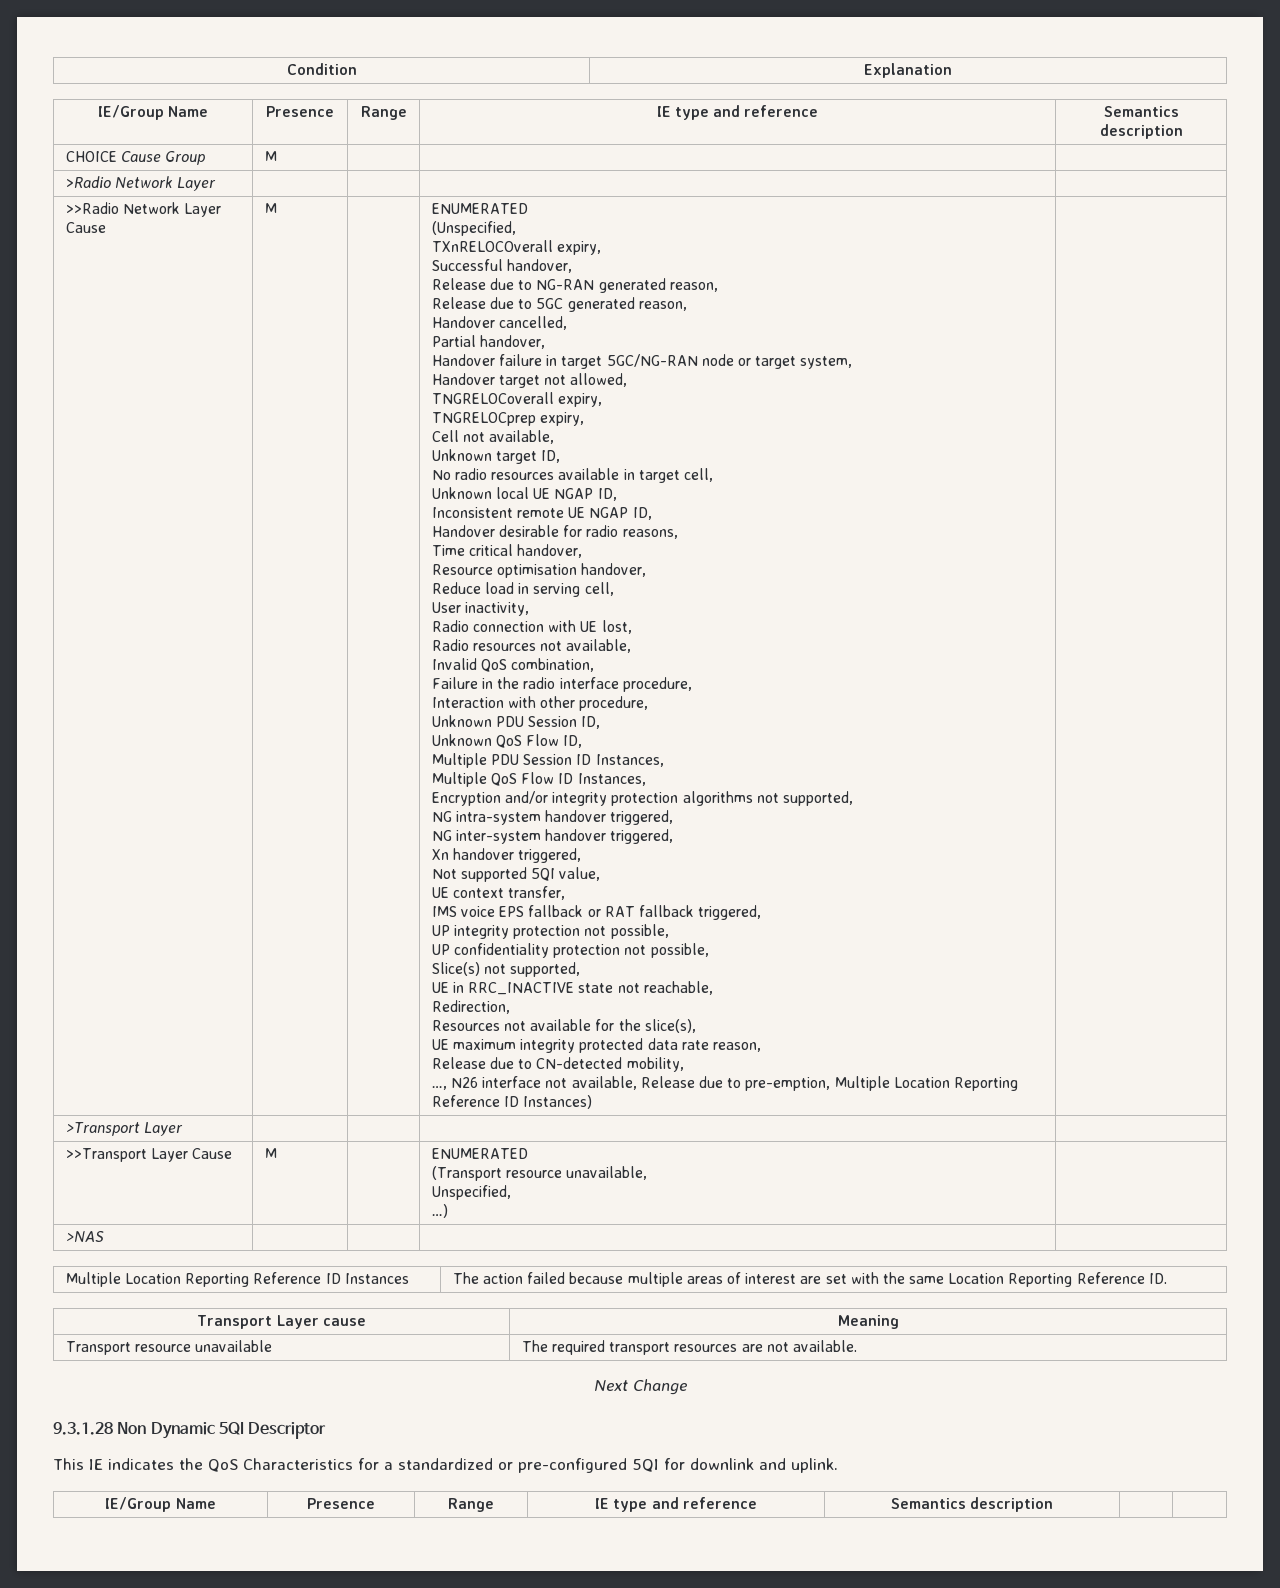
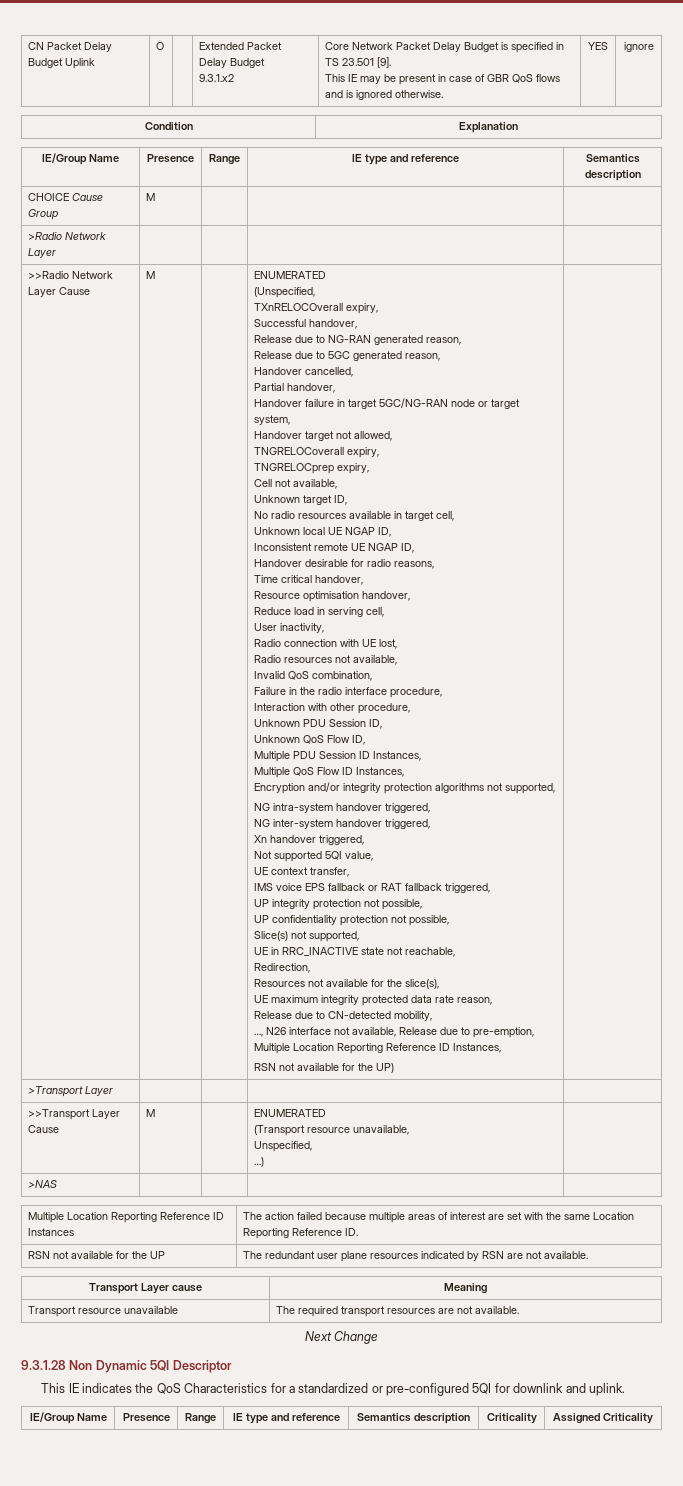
+ CN Packet Delay Budget Uplink | O | | Extended Packet Delay Budget
+ 9.3.1.x2 | Core Network Packet Delay Budget is specified in TS 23.501 [9].
+ This IE may be present in case of GBR QoS flows and is ignored otherwise. | YES | ignore
- …, N26 interface not available, Release due to pre-emption, Multiple Location Reporting Reference ID Instances)
+ …, N26 interface not available, Release due to pre-emption, Multiple Location Reporting Reference ID Instances,
+ RSN not available for the UP)
+ RSN not available for the UP | The redundant user plane resources indicated by RSN are not available.
- IE/Group Name | Presence | Range | IE type and reference | Semantics description | |
+ IE/Group Name | Presence | Range | IE type and reference | Semantics description | Criticality | Assigned Criticality

